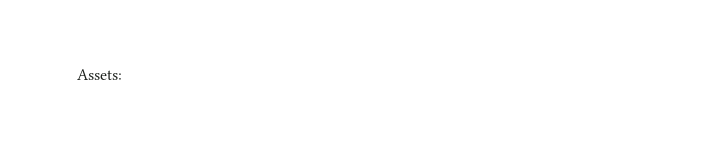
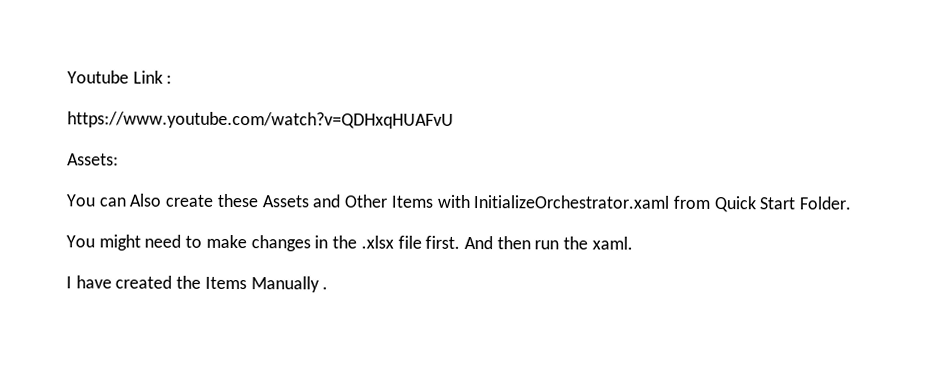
+ Youtube Link :
+ https://www.youtube.com/watch?v=QDHxqHUAFvU
  Assets:
+ You can Also create these Assets and Other Items with InitializeOrchestrator.xaml from Quick Start Folder.
+ You might need to make changes in the .xlsx file first. And then run the xaml.
+ I have created the Items Manually .

